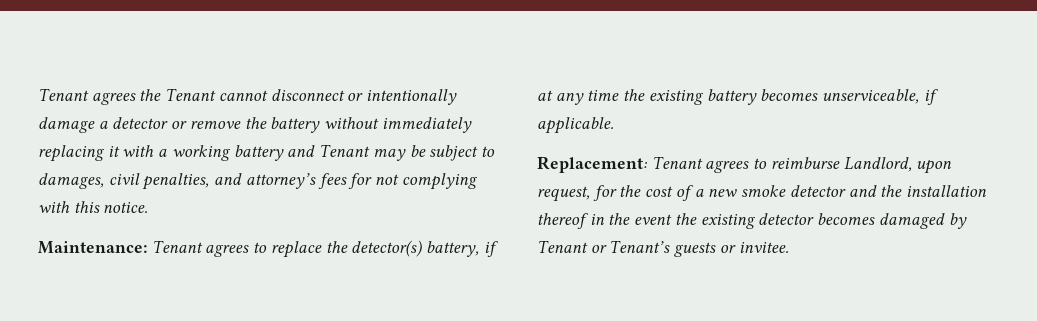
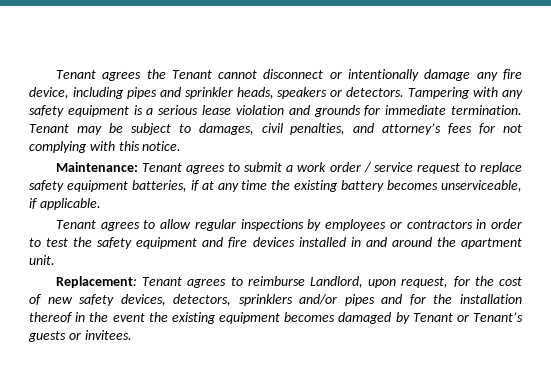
- Tenant agrees the Tenant cannot disconnect or intentionally damage a detector or remove the battery without immediately replacing it with a working battery and Tenant may be subject to damages, civil penalties, and attorney’s fees for not complying with this notice.
+ Tenant agrees the Tenant cannot disconnect or intentionally damage any fire device, including pipes and sprinkler heads, speakers or detectors. Tampering with any safety equipment is a serious lease violation and grounds for immediate termination. Tenant may be subject to damages, civil penalties, and attorney’s fees for not complying with this notice.
- Maintenance: Tenant agrees to replace the detector(s) battery, if at any time the existing battery becomes unserviceable, if applicable.
+ Maintenance: Tenant agrees to submit a work order / service request to replace safety equipment batteries, if at any time the existing battery becomes unserviceable, if applicable.
+ Tenant agrees to allow regular inspections by employees or contractors in order to test the safety equipment and fire devices installed in and around the apartment unit.
- Replacement: Tenant agrees to reimburse Landlord, upon request, for the cost of a new smoke detector and the installation thereof in the event the existing detector becomes damaged by Tenant or Tenant’s guests or invitee.
+ Replacement: Tenant agrees to reimburse Landlord, upon request, for the cost of new safety devices, detectors, sprinklers and/or pipes and for the installation thereof in the event the existing equipment becomes damaged by Tenant or Tenant’s guests or invitees.

